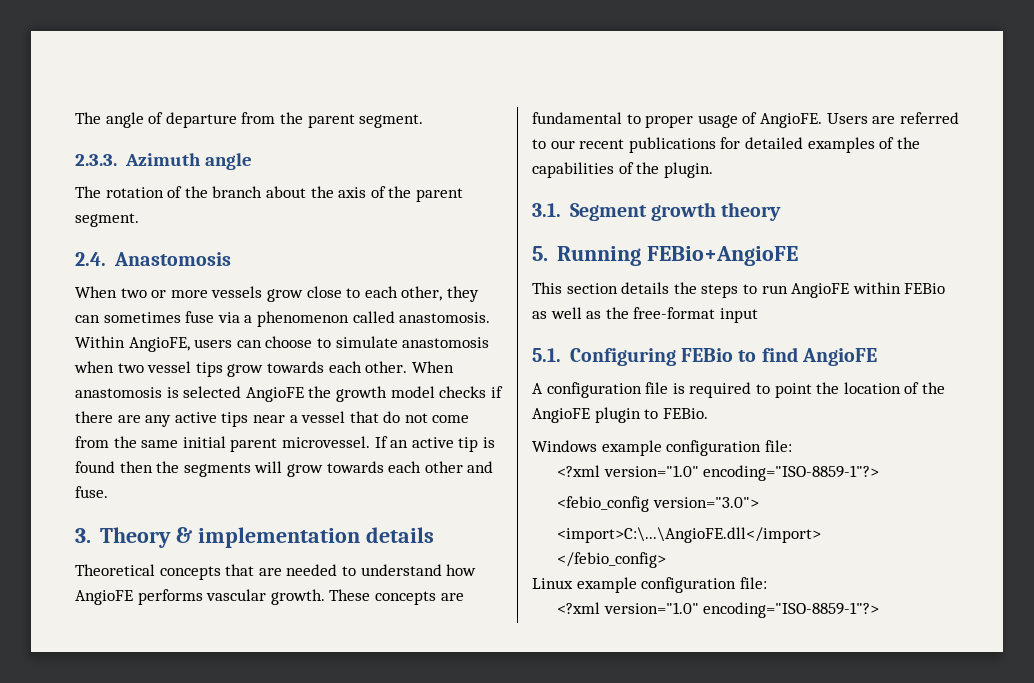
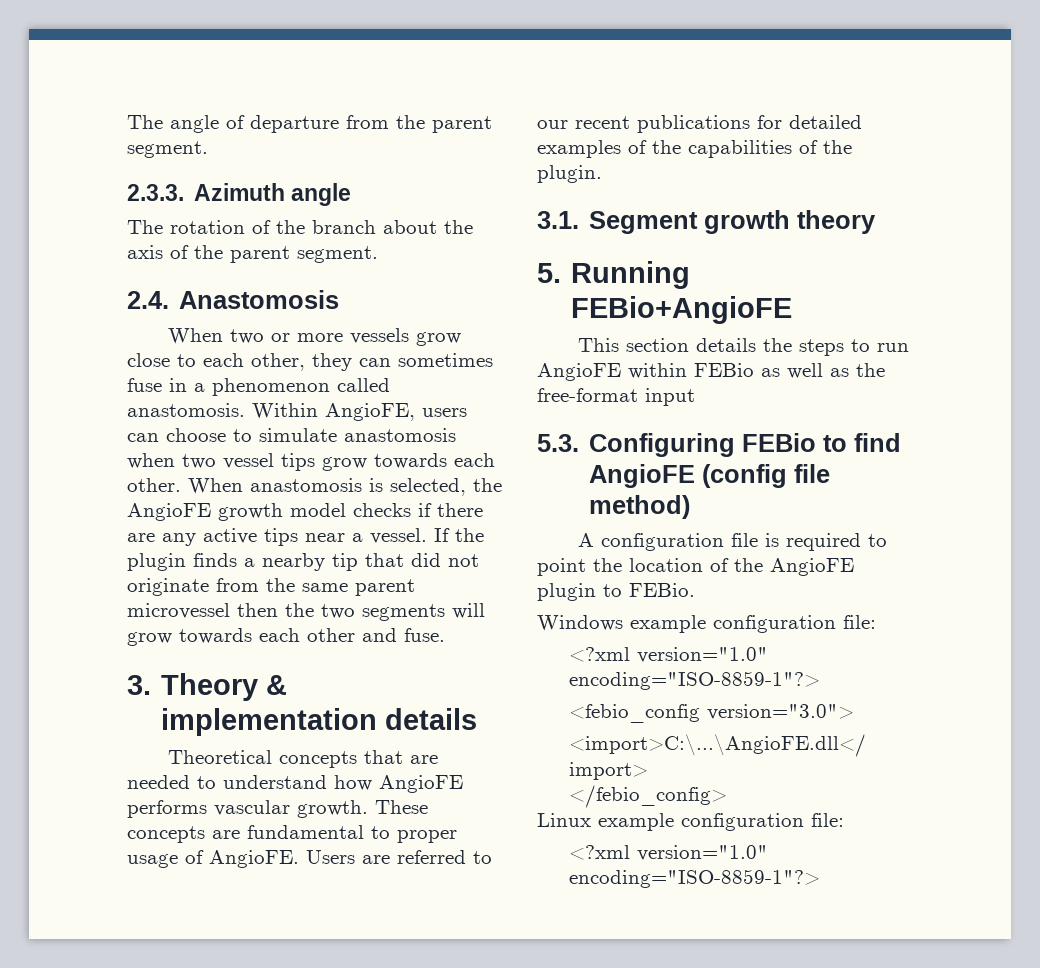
- When two or more vessels grow close to each other, they can sometimes fuse via a phenomenon called anastomosis.
+ When two or more vessels grow close to each other, they can sometimes fuse in a phenomenon called anastomosis.
- When anastomosis is selected AngioFE the growth model checks if there are any active tips near a vessel that do not come from the same initial parent microvessel. If an active tip is found then the segments will grow towards each other and fuse.
+ When anastomosis is selected, the AngioFE growth model checks if there are any active tips near a vessel. If the plugin finds a nearby tip that did not originate from the same parent microvessel then the two segments will grow towards each other and fuse.
- 5.1. Configuring FEBio to find AngioFE
+ 5.3. Configuring FEBio to find AngioFE (config file method)

